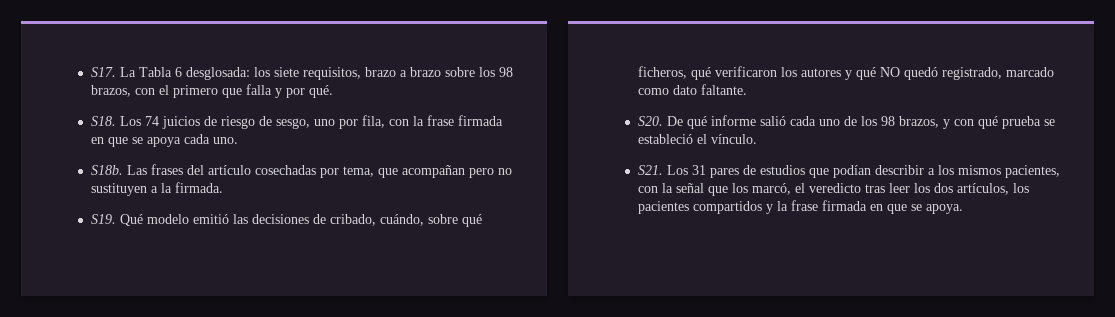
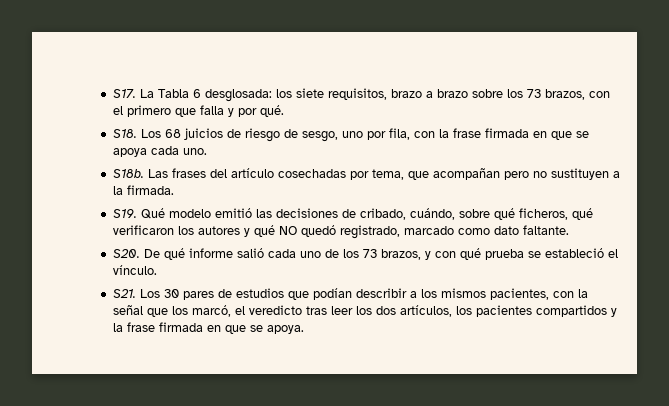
- S17. La Tabla 6 desglosada: los siete requisitos, brazo a brazo sobre los 98 brazos, con el primero que falla y por qué.
+ S17. La Tabla 6 desglosada: los siete requisitos, brazo a brazo sobre los 73 brazos, con el primero que falla y por qué.
- S18. Los 74 juicios de riesgo de sesgo, uno por fila, con la frase firmada en que se apoya cada uno.
+ S18. Los 68 juicios de riesgo de sesgo, uno por fila, con la frase firmada en que se apoya cada uno.
- S20. De qué informe salió cada uno de los 98 brazos, y con qué prueba se estableció el vínculo.
+ S20. De qué informe salió cada uno de los 73 brazos, y con qué prueba se estableció el vínculo.
- S21. Los 31 pares de estudios que podían describir a los mismos pacientes, con la señal que los marcó, el veredicto tras leer los dos artículos, los pacientes compartidos y la frase firmada en que se apoya.
+ S21. Los 30 pares de estudios que podían describir a los mismos pacientes, con la señal que los marcó, el veredicto tras leer los dos artículos, los pacientes compartidos y la frase firmada en que se apoya.

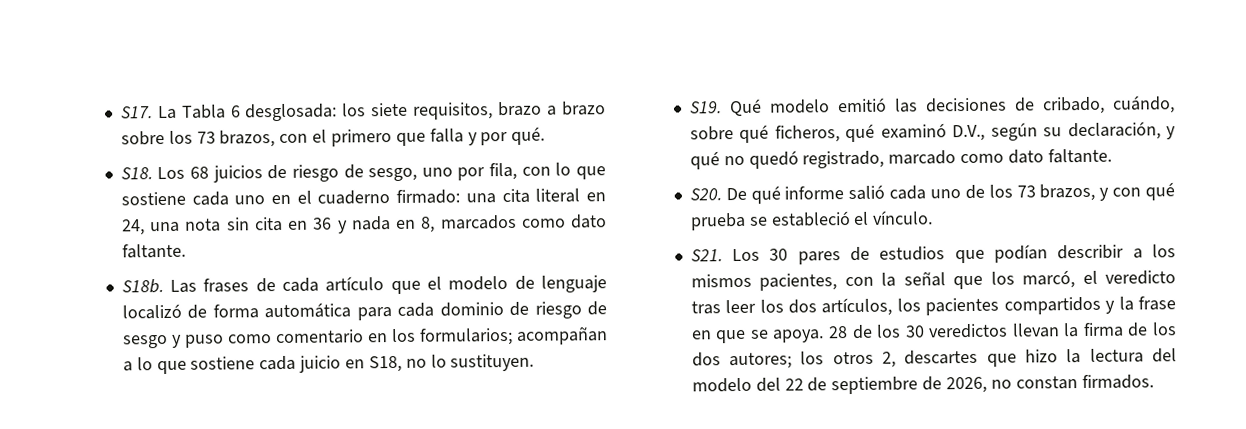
- S18. Los 68 juicios de riesgo de sesgo, uno por fila, con la frase firmada en que se apoya cada uno.
- S18b. Las frases del artículo cosechadas por tema, que acompañan pero no sustituyen a la firmada.
+ S18. Los 68 juicios de riesgo de sesgo, uno por fila, con lo que sostiene cada uno en el cuaderno firmado: una cita literal en 24, una nota sin cita en 36 y nada en 8, marcados como dato faltante.
+ S18b. Las frases de cada artículo que el modelo de lenguaje localizó de forma automática para cada dominio de riesgo de sesgo y puso como comentario en los formularios; acompañan a lo que sostiene cada juicio en S18, no lo sustituyen.
- S19. Qué modelo emitió las decisiones de cribado, cuándo, sobre qué ficheros, qué verificaron los autores y qué NO quedó registrado, marcado como dato faltante.
+ S19. Qué modelo emitió las decisiones de cribado, cuándo, sobre qué ficheros, qué examinó D.V., según su declaración, y qué no quedó registrado, marcado como dato faltante.
- S21. Los 30 pares de estudios que podían describir a los mismos pacientes, con la señal que los marcó, el veredicto tras leer los dos artículos, los pacientes compartidos y la frase firmada en que se apoya.
+ S21. Los 30 pares de estudios que podían describir a los mismos pacientes, con la señal que los marcó, el veredicto tras leer los dos artículos, los pacientes compartidos y la frase en que se apoya.
+ 28 de los 30 veredictos llevan la firma de los dos autores; los otros 2, descartes que hizo la lectura del modelo del 22 de septiembre de 2026, no constan firmados.

